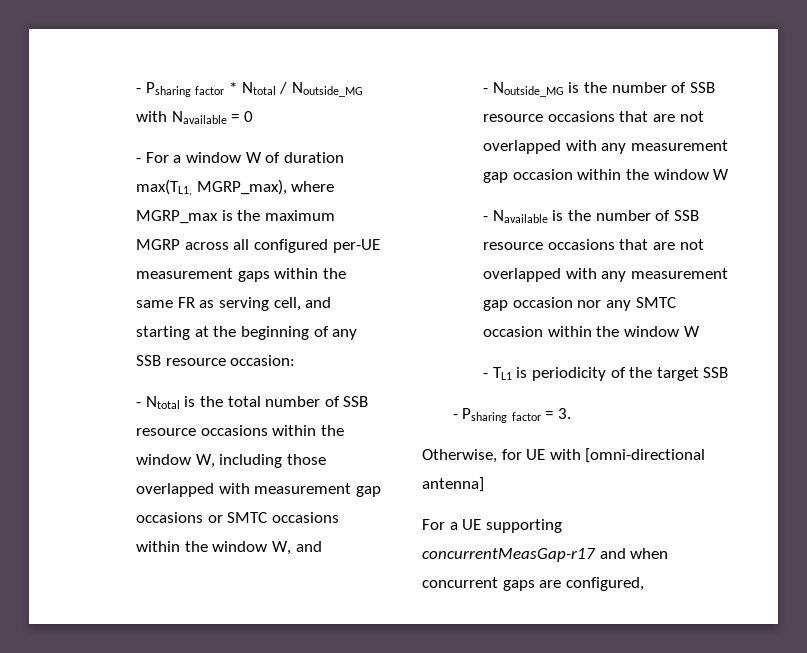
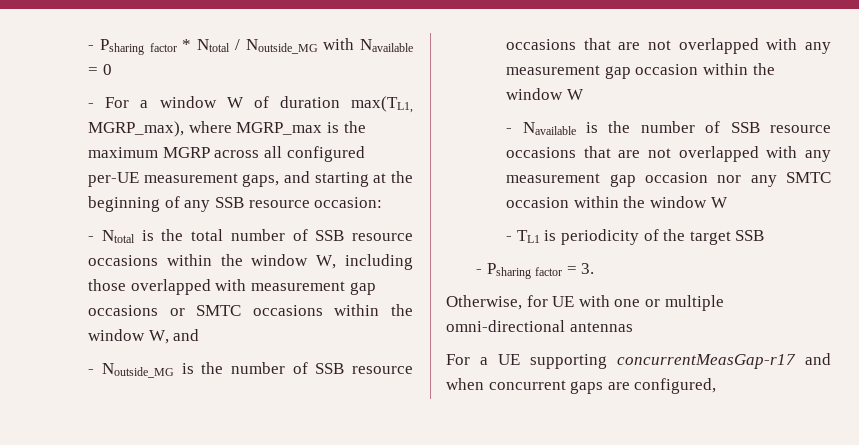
- - For a window W of duration max(TL1, MGRP_max), where MGRP_max is the maximum MGRP across all configured per-UE measurement gaps within the same FR as serving cell, and starting at the beginning of any SSB resource occasion:
+ - For a window W of duration max(TL1, MGRP_max), where MGRP_max is the maximum MGRP across all configured per-UE measurement gaps, and starting at the beginning of any SSB resource occasion:
- Otherwise, for UE with [omni-directional antenna]
+ Otherwise, for UE with one or multiple omni-directional antennas

